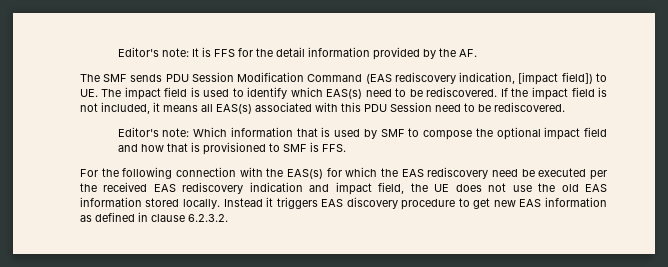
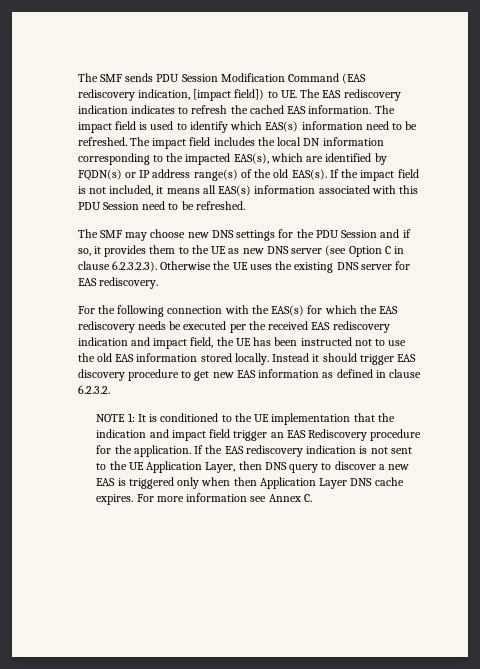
- Editor's note: It is FFS for the detail information provided by the AF.
- The SMF sends PDU Session Modification Command (EAS rediscovery indication, [impact field]) to UE. The impact field is used to identify which EAS(s) need to be rediscovered.
+ The SMF sends PDU Session Modification Command (EAS rediscovery indication, [impact field]) to UE. The EAS rediscovery indication indicates to refresh the cached EAS information. The impact field is used to identify which EAS(s) information need to be refreshed. The impact field includes the local DN information corresponding to the impacted EAS(s), which are identified by FQDN(s) or IP address range(s) of the old EAS(s).
- If the impact field is not included, it means all EAS(s) associated with this PDU Session need to be rediscovered.
- Editor's note: Which information that is used by SMF to compose the optional impact field and how that is provisioned to SMF is FFS.
+ If the impact field is not included, it means all EAS(s) information associated with this PDU Session need to be refreshed.
+ The SMF may choose new DNS settings for the PDU Session and if so, it provides them to the UE as new DNS server (see Option C in clause 6.2.3.2.3). Otherwise the UE uses the existing DNS server for EAS rediscovery.
- For the following connection with the EAS(s) for which the EAS rediscovery need be executed per the received EAS rediscovery indication and impact field, the UE does not use the old EAS information stored locally.
+ For the following connection with the EAS(s) for which the EAS rediscovery needs be executed per the received EAS rediscovery indication and impact field, the UE has been instructed not to use the old EAS information stored locally.
- Instead it triggers EAS discovery procedure to get new EAS information as defined in clause 6.2.3.2.
+ Instead it should trigger EAS discovery procedure to get new EAS information as defined in clause 6.2.3.2.
+ NOTE 1: It is conditioned to the UE implementation that the indication and impact field trigger an EAS Rediscovery procedure for the application. If the EAS rediscovery indication is not sent to the UE Application Layer, then DNS query to discover a new EAS is triggered only when then Application Layer DNS cache expires. For more information see Annex C.

